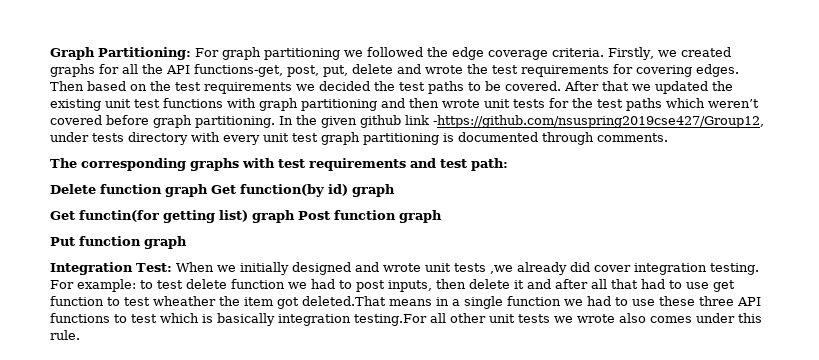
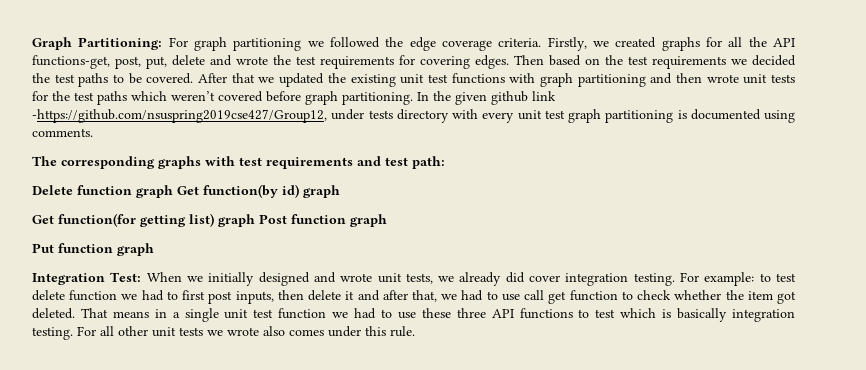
- In the given github link -https://github.com/nsuspring2019cse427/Group12, under tests directory with every unit test graph partitioning is documented through comments.
+ In the given github link -https://github.com/nsuspring2019cse427/Group12, under tests directory with every unit test graph partitioning is documented using comments.
- Get functin(for getting list) graph Post function graph
+ Get function(for getting list) graph Post function graph
- Integration Test: When we initially designed and wrote unit tests ,we already did cover integration testing.
+ Integration Test: When we initially designed and wrote unit tests, we already did cover integration testing.
- For example: to test delete function we had to post inputs, then delete it and after all that had to use get function to test wheather the item got deleted.That means in a single function we had to use these three API functions to test which is basically integration testing.For all other unit tests we wrote also comes under this rule.
+ For example: to test delete function we had to first post inputs, then delete it and after that, we had to use call get function to check whether the item got deleted. That means in a single unit test function we had to use these three API functions to test which is basically integration testing. For all other unit tests we wrote also comes under this rule.

